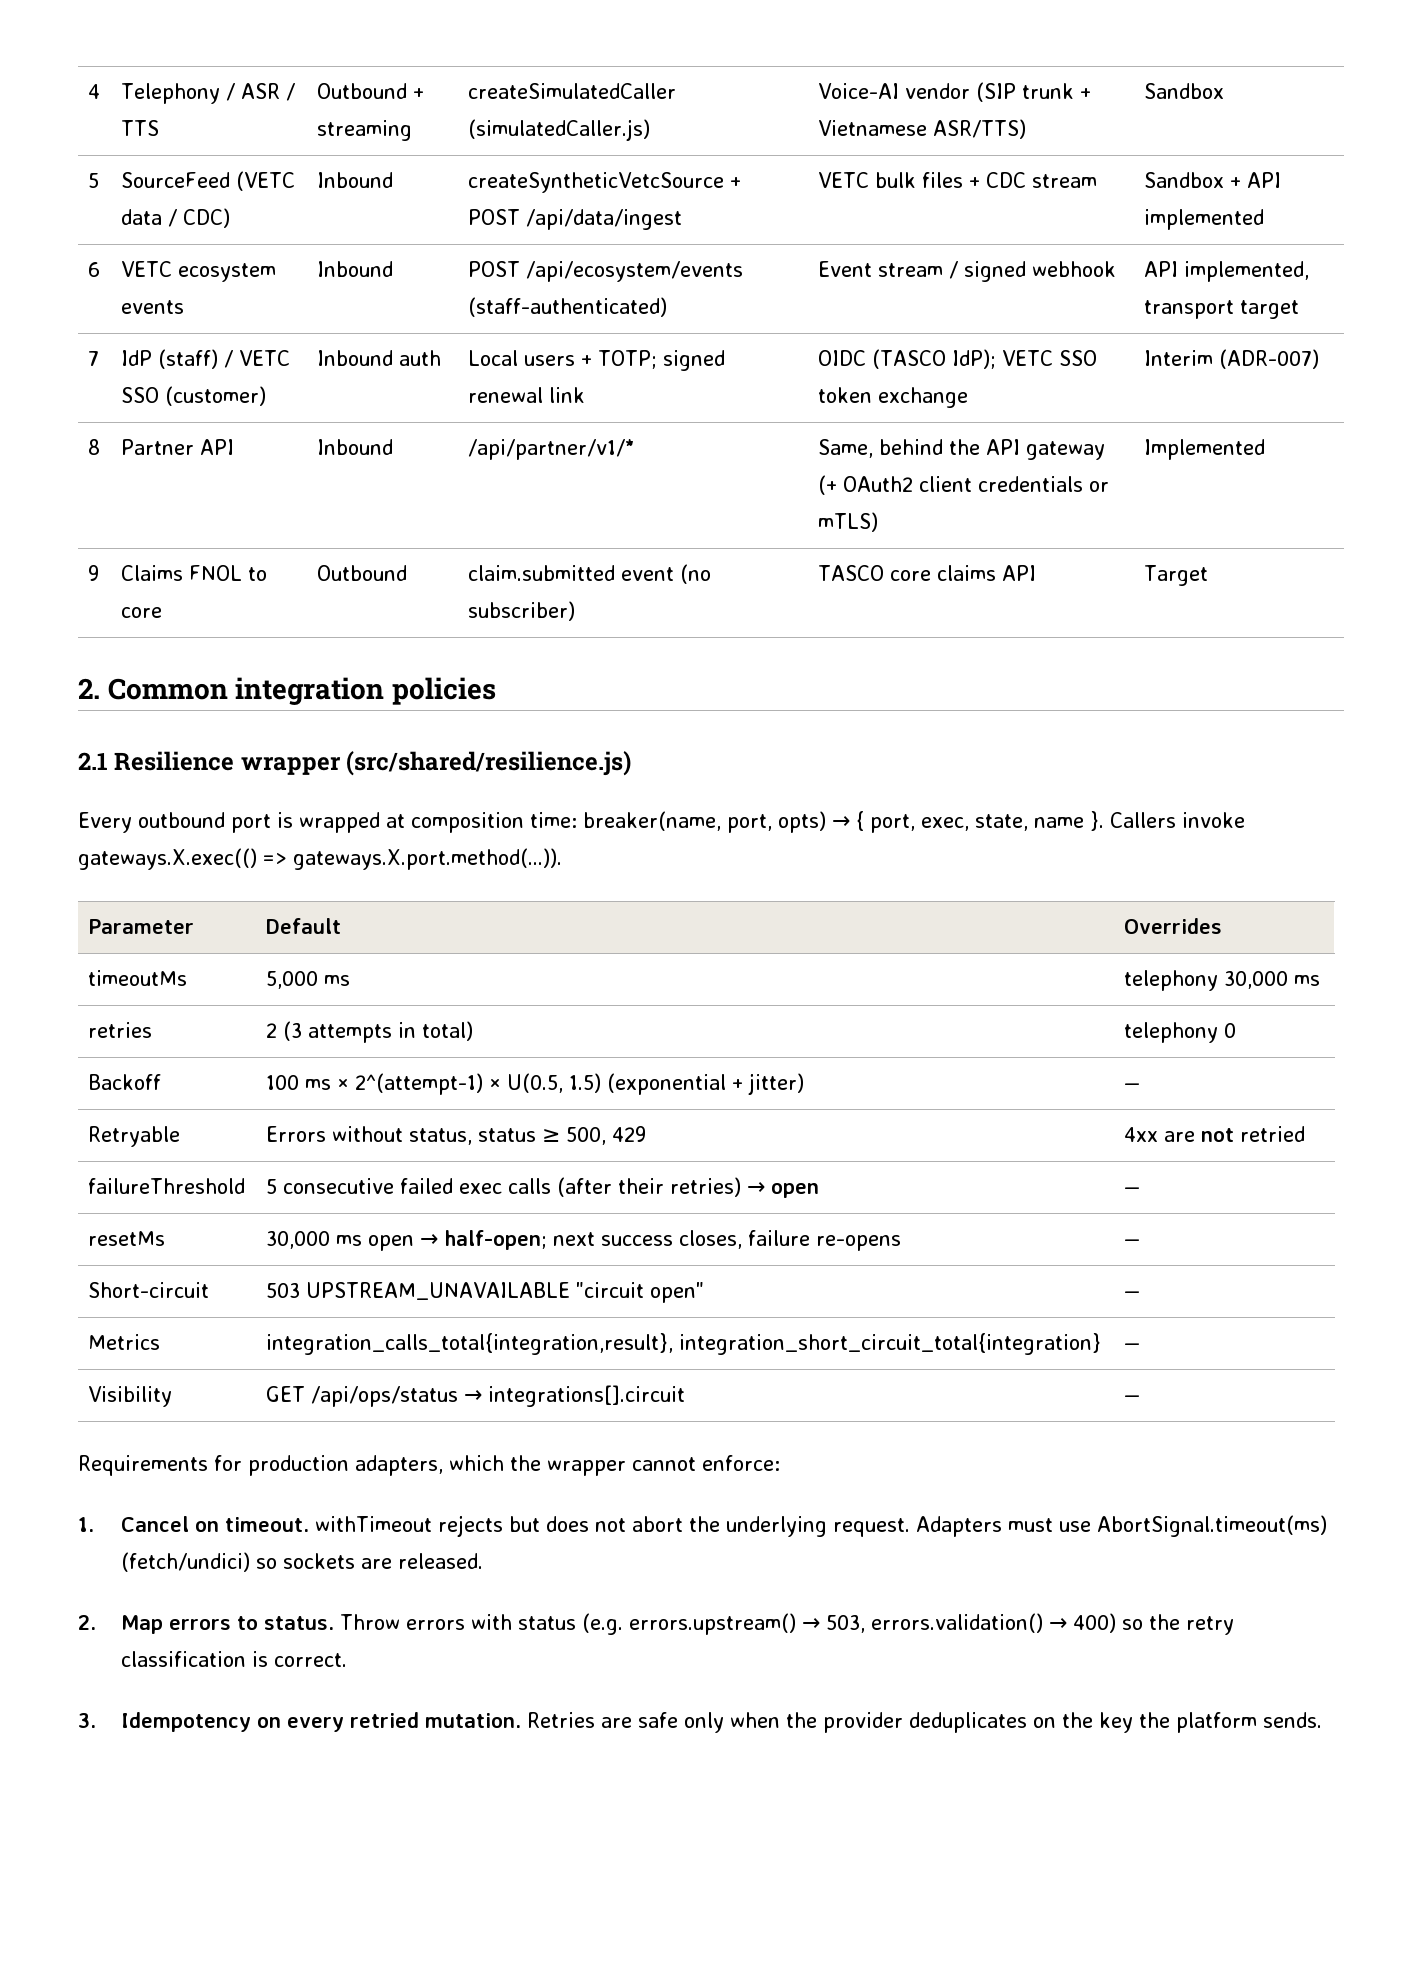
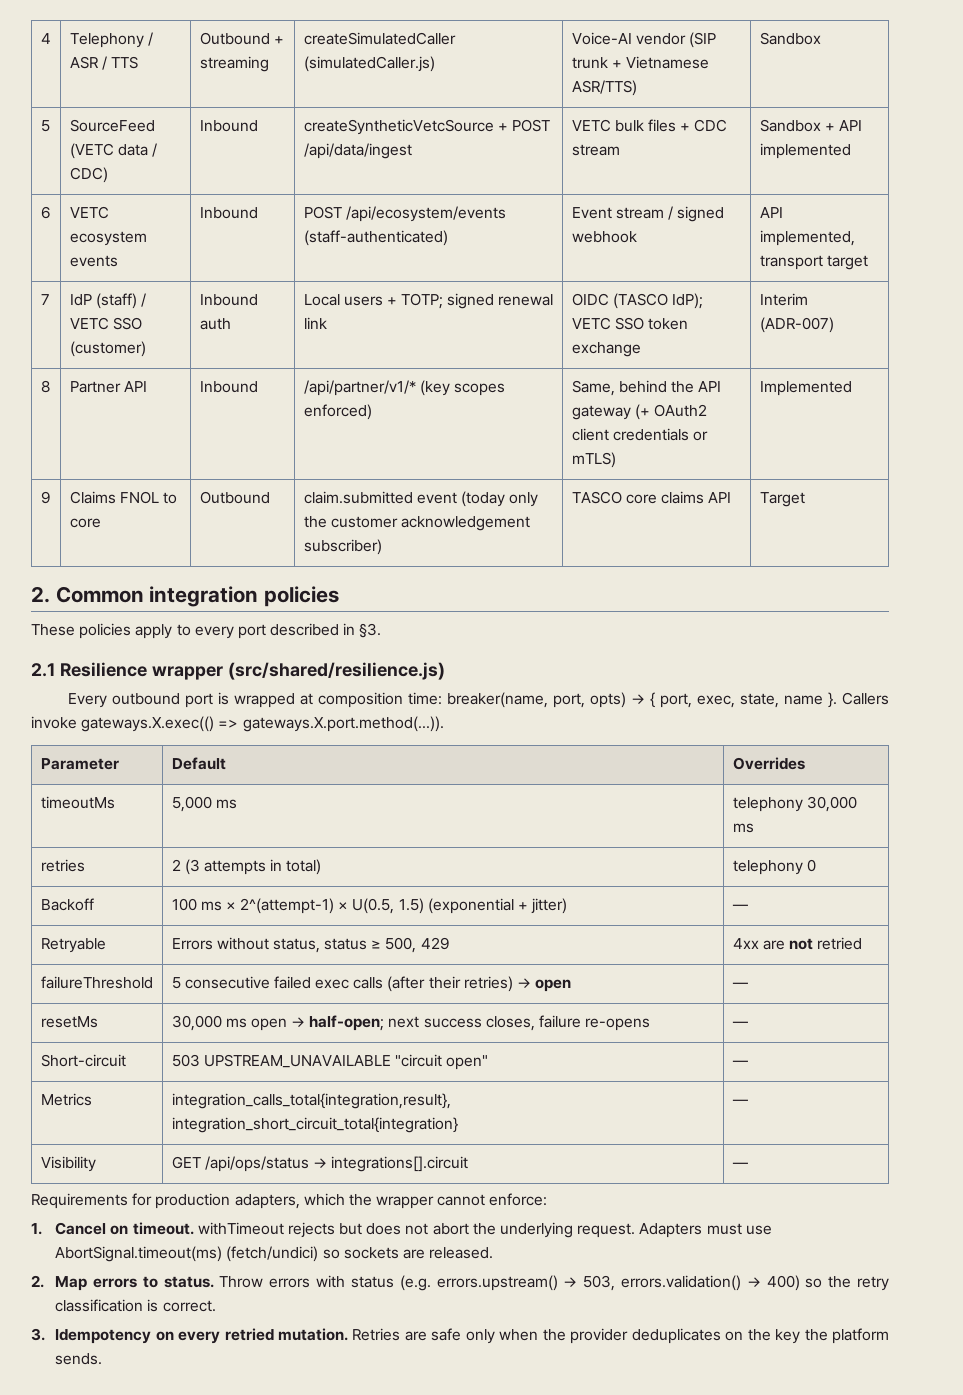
- 8 | Partner API | Inbound | /api/partner/v1/* | Same, behind the API gateway (+ OAuth2 client credentials or mTLS) | Implemented
+ 8 | Partner API | Inbound | /api/partner/v1/* (key scopes enforced) | Same, behind the API gateway (+ OAuth2 client credentials or mTLS) | Implemented
- 9 | Claims FNOL to core | Outbound | claim.submitted event (no subscriber) | TASCO core claims API | Target
+ 9 | Claims FNOL to core | Outbound | claim.submitted event (today only the customer acknowledgement subscriber) | TASCO core claims API | Target
+ These policies apply to every port described in §3.

